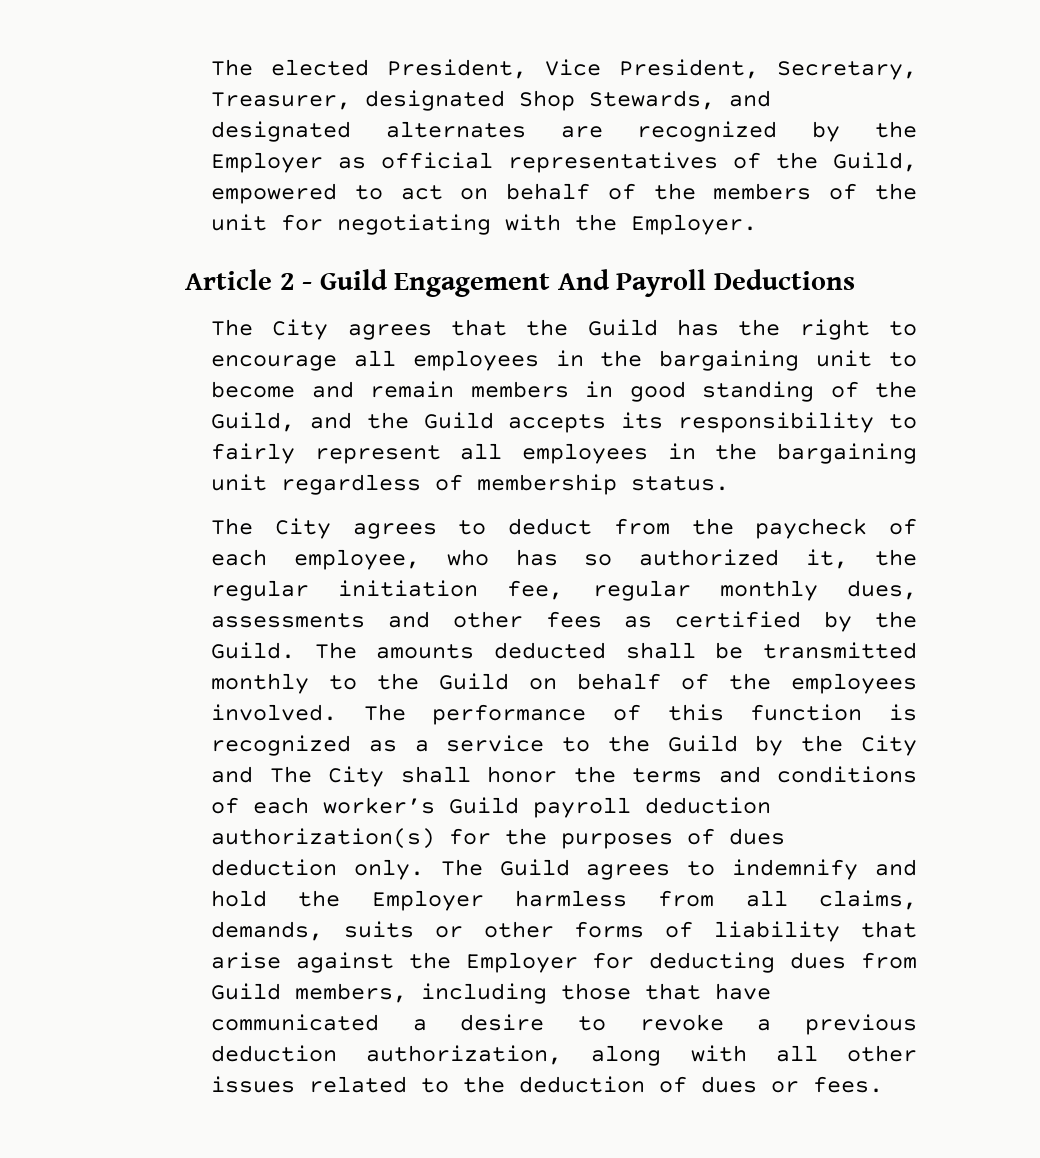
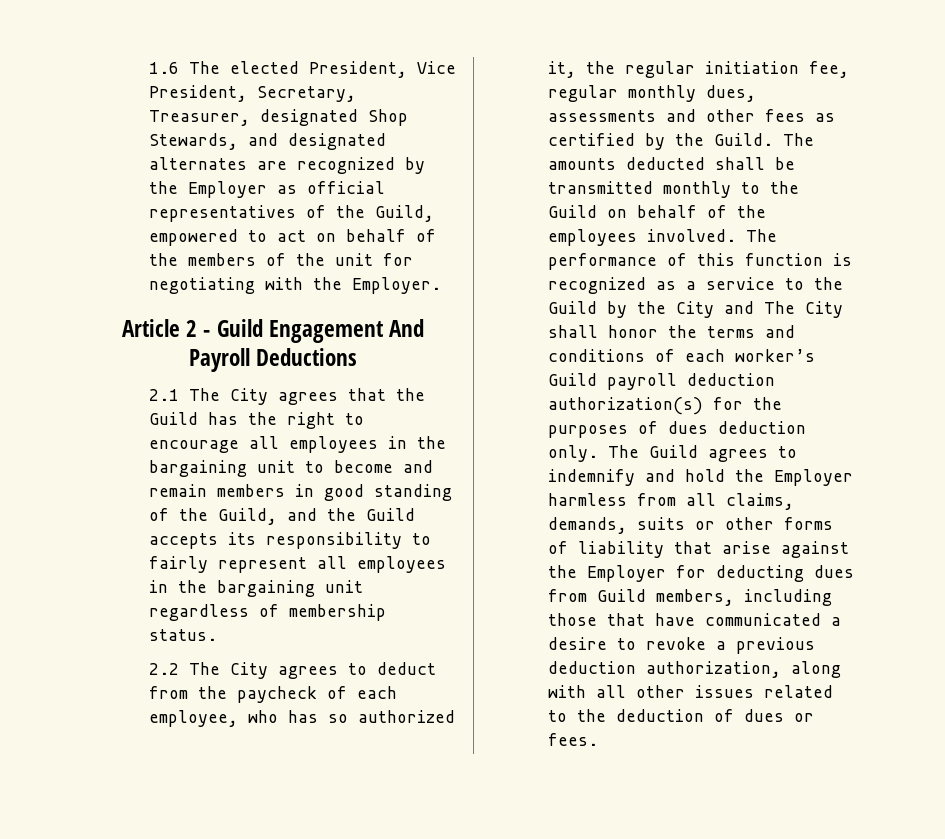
- The elected President, Vice President, Secretary, Treasurer, designated Shop Stewards, and designated alternates are recognized by the Employer as official representatives of the Guild, empowered to act on behalf of the members of the unit for negotiating with the Employer.
+ 1.6 The elected President, Vice President, Secretary, Treasurer, designated Shop Stewards, and designated alternates are recognized by the Employer as official representatives of the Guild, empowered to act on behalf of the members of the unit for negotiating with the Employer.
- The City agrees that the Guild has the right to encourage all employees in the bargaining unit to become and remain members in good standing of the Guild, and the Guild accepts its responsibility to fairly represent all employees in the bargaining unit regardless of membership status.
+ 2.1 The City agrees that the Guild has the right to encourage all employees in the bargaining unit to become and remain members in good standing of the Guild, and the Guild accepts its responsibility to fairly represent all employees in the bargaining unit regardless of membership status.
- The City agrees to deduct from the paycheck of each employee, who has so authorized it, the regular initiation fee, regular monthly dues, assessments and other fees as certified by the Guild.
+ 2.2 The City agrees to deduct from the paycheck of each employee, who has so authorized it, the regular initiation fee, regular monthly dues, assessments and other fees as certified by the Guild.

